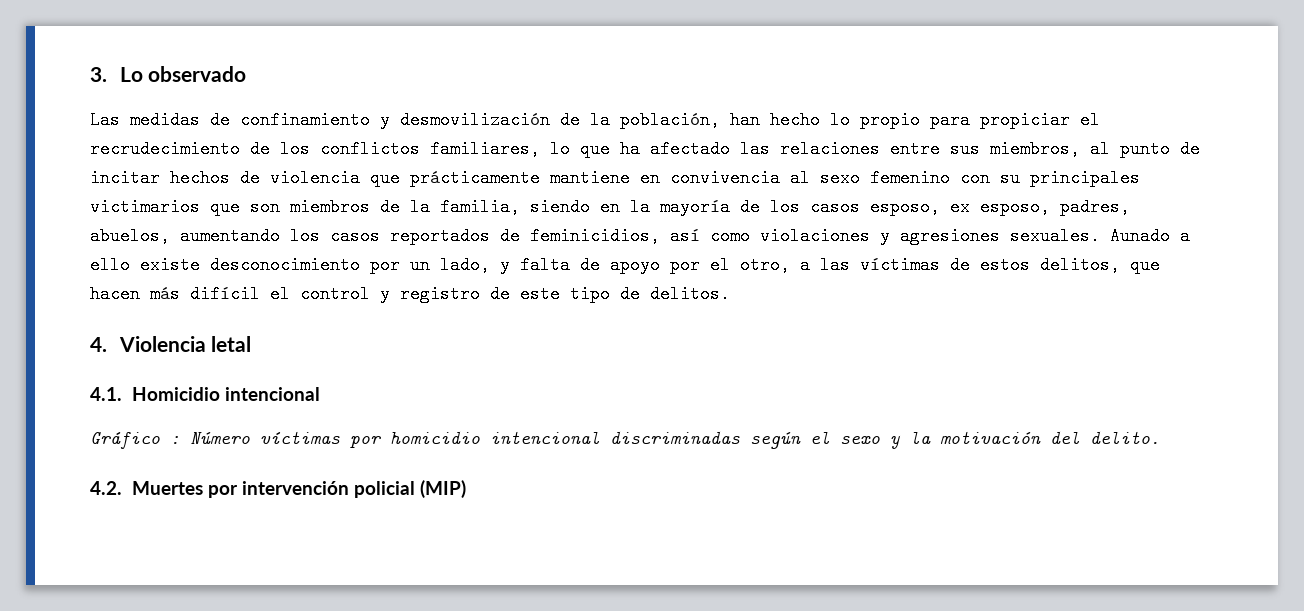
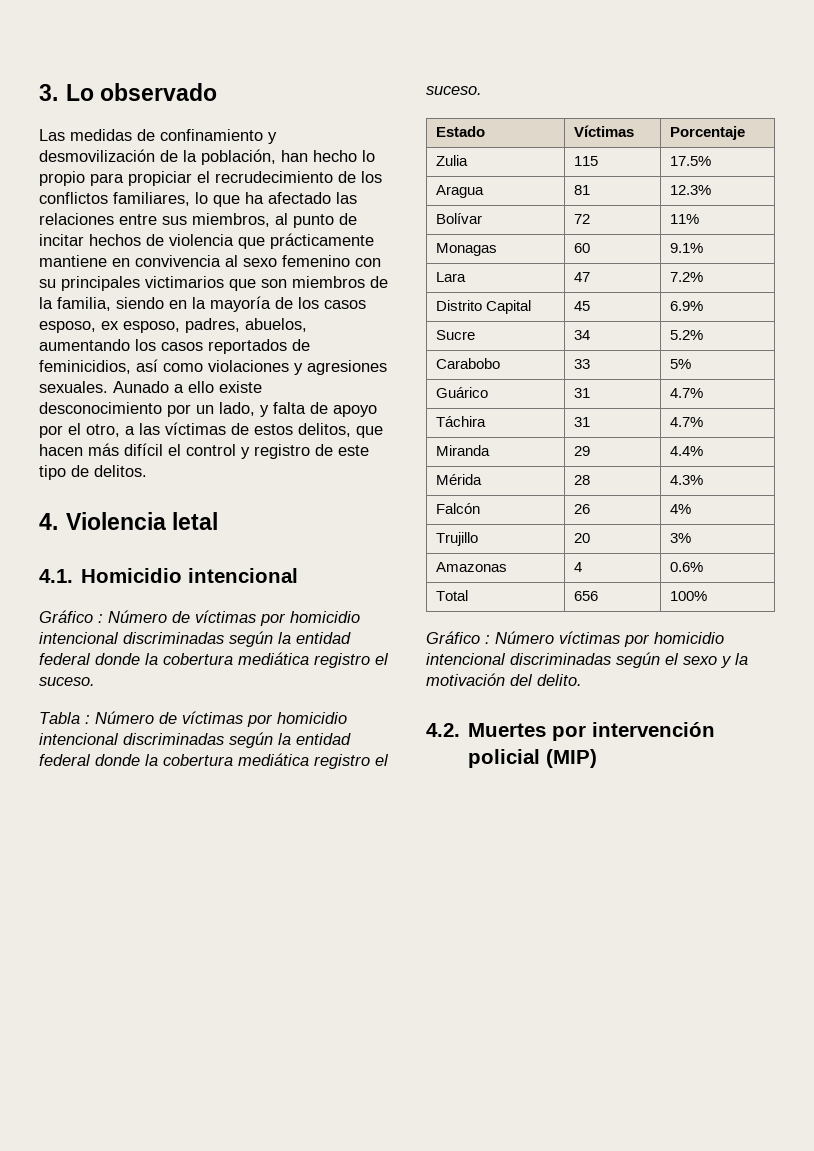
+ Gráfico : Número de víctimas por homicidio intencional discriminadas según la entidad federal donde la cobertura mediática registro el suceso.
+ Tabla : Número de víctimas por homicidio intencional discriminadas según la entidad federal donde la cobertura mediática registro el suceso.
+ Estado | Víctimas | Porcentaje
+ Zulia | 115 | 17.5%
+ Aragua | 81 | 12.3%
+ Bolívar | 72 | 11%
+ Monagas | 60 | 9.1%
+ Lara | 47 | 7.2%
+ Distrito Capital | 45 | 6.9%
+ Sucre | 34 | 5.2%
+ Carabobo | 33 | 5%
+ Guárico | 31 | 4.7%
+ Táchira | 31 | 4.7%
+ Miranda | 29 | 4.4%
+ Mérida | 28 | 4.3%
+ Falcón | 26 | 4%
+ Trujillo | 20 | 3%
+ Amazonas | 4 | 0.6%
+ Total | 656 | 100%

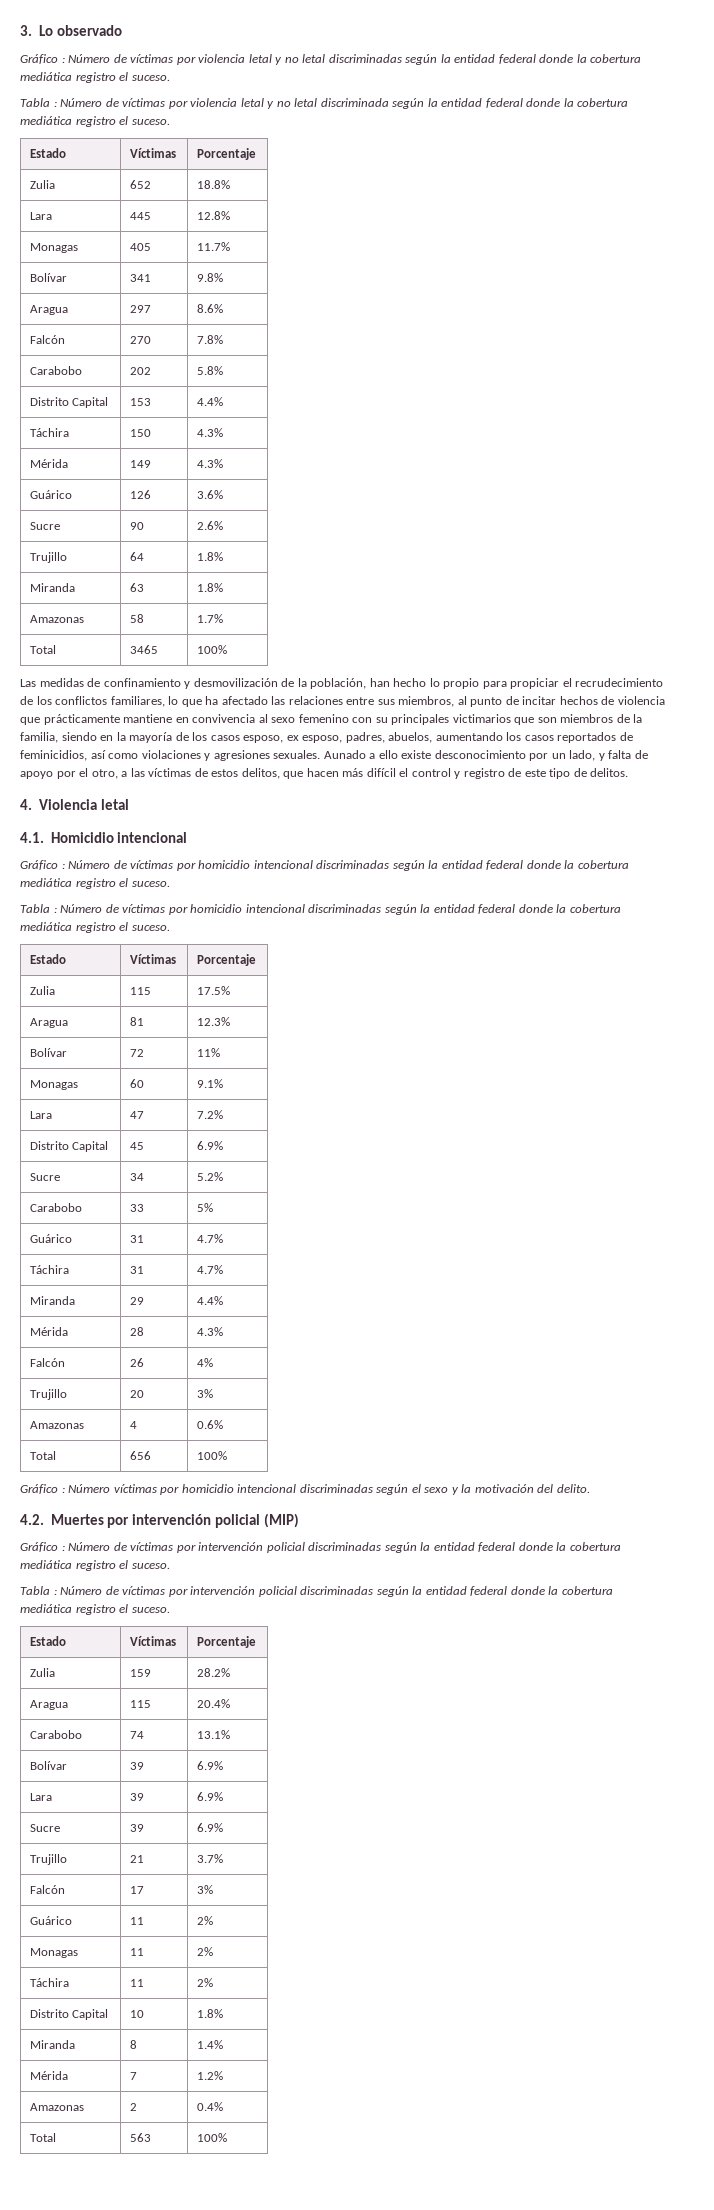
+ Gráfico : Número de víctimas por violencia letal y no letal discriminadas según la entidad federal donde la cobertura mediática registro el suceso.
+ Tabla : Número de víctimas por violencia letal y no letal discriminada según la entidad federal donde la cobertura mediática registro el suceso.
+ Estado | Víctimas | Porcentaje
+ Zulia | 652 | 18.8%
+ Lara | 445 | 12.8%
+ Monagas | 405 | 11.7%
+ Bolívar | 341 | 9.8%
+ Aragua | 297 | 8.6%
+ Falcón | 270 | 7.8%
+ Carabobo | 202 | 5.8%
+ Distrito Capital | 153 | 4.4%
+ Táchira | 150 | 4.3%
+ Mérida | 149 | 4.3%
+ Guárico | 126 | 3.6%
+ Sucre | 90 | 2.6%
+ Trujillo | 64 | 1.8%
+ Miranda | 63 | 1.8%
+ Amazonas | 58 | 1.7%
+ Total | 3465 | 100%
+ Gráfico : Número de víctimas por intervención policial discriminadas según la entidad federal donde la cobertura mediática registro el suceso.
+ Tabla : Número de víctimas por intervención policial discriminadas según la entidad federal donde la cobertura mediática registro el suceso.
+ Estado | Víctimas | Porcentaje
+ Zulia | 159 | 28.2%
+ Aragua | 115 | 20.4%
+ Carabobo | 74 | 13.1%
+ Bolívar | 39 | 6.9%
+ Lara | 39 | 6.9%
+ Sucre | 39 | 6.9%
+ Trujillo | 21 | 3.7%
+ Falcón | 17 | 3%
+ Guárico | 11 | 2%
+ Monagas | 11 | 2%
+ Táchira | 11 | 2%
+ Distrito Capital | 10 | 1.8%
+ Miranda | 8 | 1.4%
+ Mérida | 7 | 1.2%
+ Amazonas | 2 | 0.4%
+ Total | 563 | 100%

